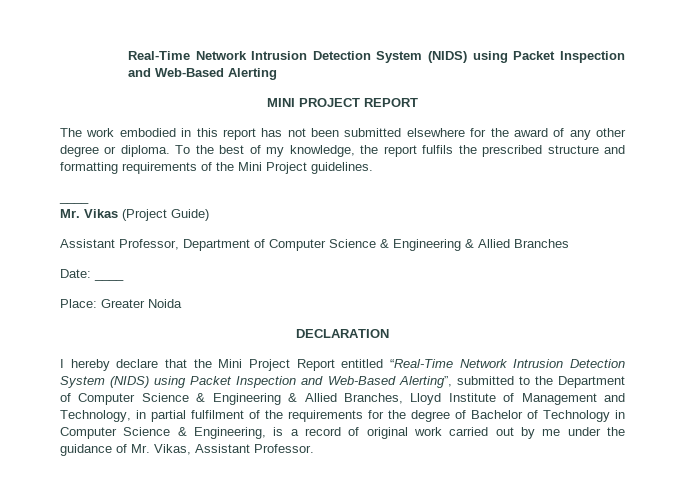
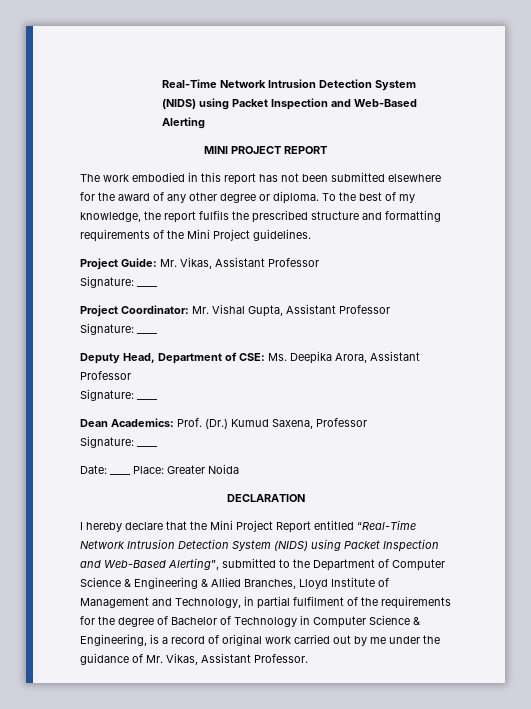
  To the best of my knowledge, the report fulfils the prescribed structure and formatting requirements of the Mini Project guidelines.
- ____
- Mr. Vikas (Project Guide)
- Assistant Professor, Department of Computer Science & Engineering & Allied Branches
+ Project Guide: Mr. Vikas, Assistant Professor
+ Signature: ____
+ Project Coordinator: Mr. Vishal Gupta, Assistant Professor
+ Signature: ____
+ Deputy Head, Department of CSE: Ms. Deepika Arora, Assistant Professor
+ Signature: ____
+ Dean Academics: Prof. (Dr.) Kumud Saxena, Professor
+ Signature: ____
- Date: ____
- Place: Greater Noida
+ Date: ____ Place: Greater Noida

